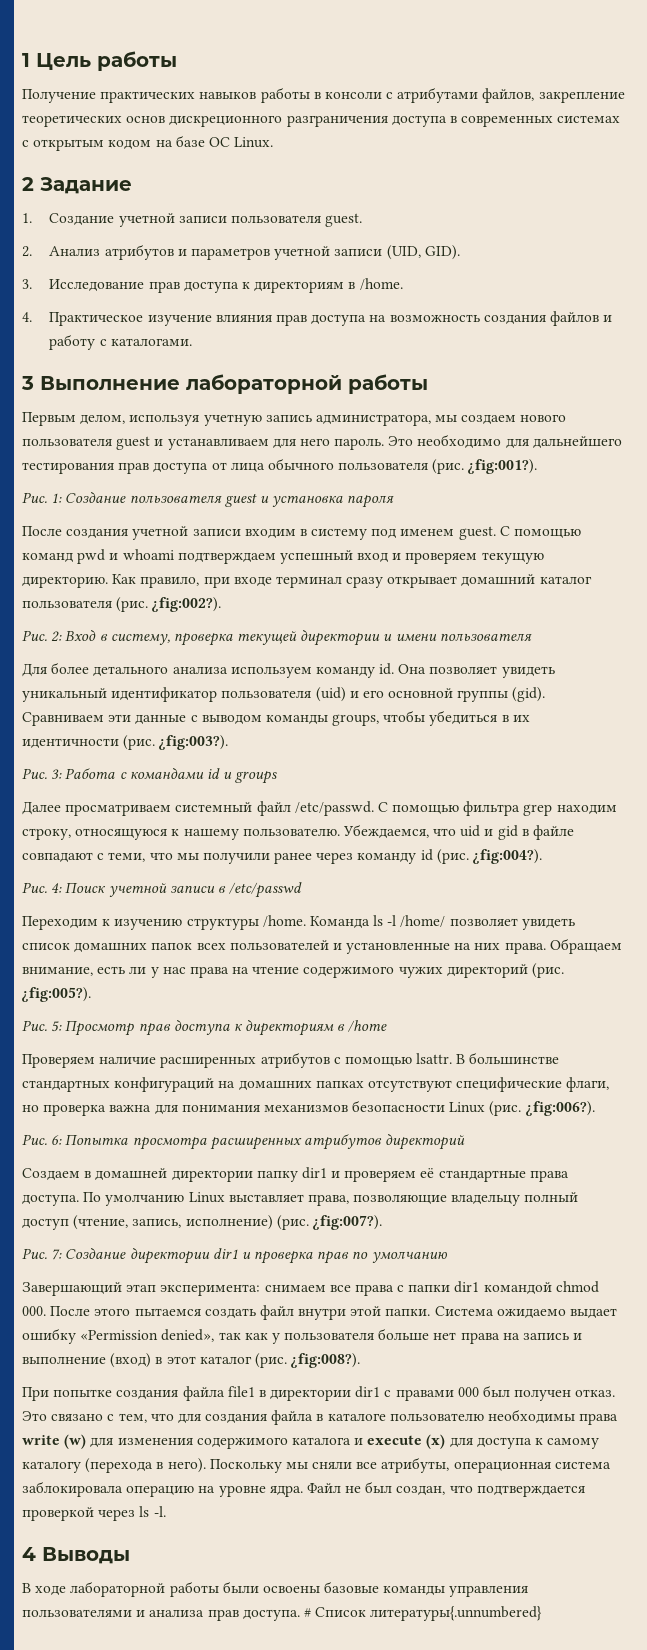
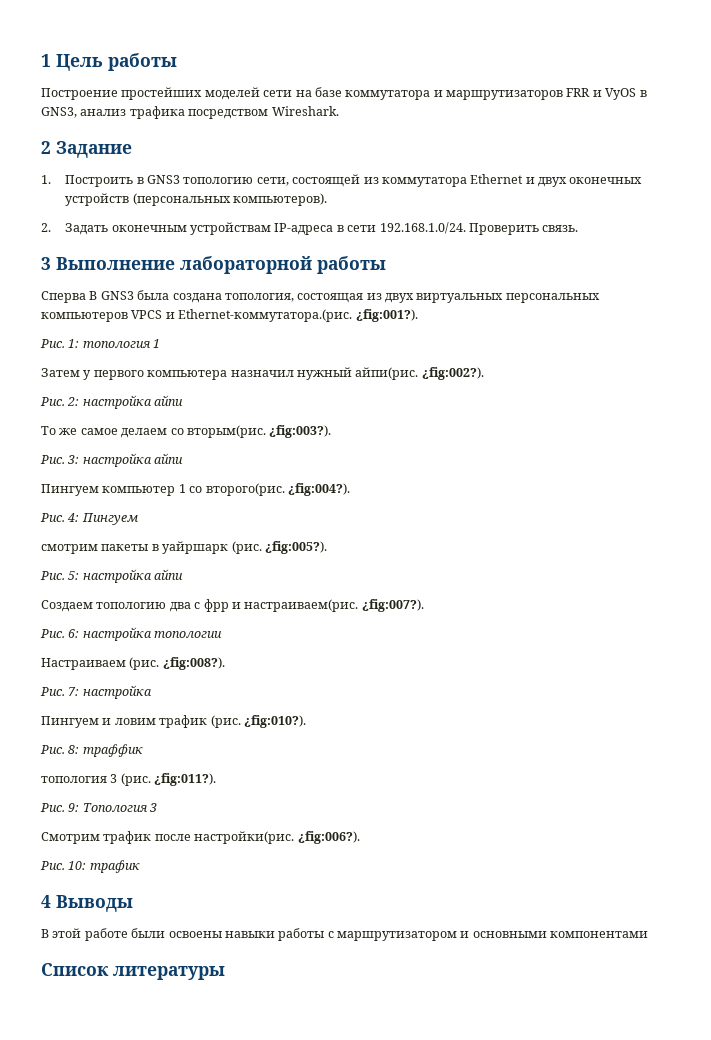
- Получение практических навыков работы в консоли с атрибутами файлов, закрепление теоретических основ дискреционного разграничения доступа в современных системах с открытым кодом на базе ОС Linux.
+ Построение простейших моделей сети на базе коммутатора и маршрутизаторов FRR и VyOS в GNS3, анализ трафика посредством Wireshark.
  2 Задание
- 1. Создание учетной записи пользователя guest.
- 2. Анализ атрибутов и параметров учетной записи (UID, GID).
- 3. Исследование прав доступа к директориям в /home.
- 4. Практическое изучение влияния прав доступа на возможность создания файлов и работу с каталогами.
+ 1. Построить в GNS3 топологию сети, состоящей из коммутатора Ethernet и двух оконечных устройств (персональных компьютеров).
+ 2. Задать оконечным устройствам IP-адреса в сети 192.168.1.0/24. Проверить связь.
  3 Выполнение лабораторной работы
- Первым делом, используя учетную запись администратора, мы создаем нового пользователя guest и устанавливаем для него пароль. Это необходимо для дальнейшего тестирования прав доступа от лица обычного пользователя (рис. ¿fig:001?).
- Рис. 1: Создание пользователя guest и установка пароля
- После создания учетной записи входим в систему под именем guest. С помощью команд pwd и whoami подтверждаем успешный вход и проверяем текущую директорию. Как правило, при входе терминал сразу открывает домашний каталог пользователя (рис. ¿fig:002?).
- Рис. 2: Вход в систему, проверка текущей директории и имени пользователя
- Для более детального анализа используем команду id. Она позволяет увидеть уникальный идентификатор пользователя (uid) и его основной группы (gid). Сравниваем эти данные с выводом команды groups, чтобы убедиться в их идентичности (рис. ¿fig:003?).
- Рис. 3: Работа с командами id и groups
- Далее просматриваем системный файл /etc/passwd. С помощью фильтра grep находим строку, относящуюся к нашему пользователю. Убеждаемся, что uid и gid в файле совпадают с теми, что мы получили ранее через команду id (рис. ¿fig:004?).
- Рис. 4: Поиск учетной записи в /etc/passwd
- Переходим к изучению структуры /home. Команда ls -l /home/ позволяет увидеть список домашних папок всех пользователей и установленные на них права. Обращаем внимание, есть ли у нас права на чтение содержимого чужих директорий (рис. ¿fig:005?).
- Рис. 5: Просмотр прав доступа к директориям в /home
- Проверяем наличие расширенных атрибутов с помощью lsattr. В большинстве стандартных конфигураций на домашних папках отсутствуют специфические флаги, но проверка важна для понимания механизмов безопасности Linux (рис. ¿fig:006?).
- Рис. 6: Попытка просмотра расширенных атрибутов директорий
- Создаем в домашней директории папку dir1 и проверяем её стандартные права доступа. По умолчанию Linux выставляет права, позволяющие владельцу полный доступ (чтение, запись, исполнение) (рис. ¿fig:007?).
- Рис. 7: Создание директории dir1 и проверка прав по умолчанию
- Завершающий этап эксперимента: снимаем все права с папки dir1 командой chmod 000. После этого пытаемся создать файл внутри этой папки. Система ожидаемо выдает ошибку «Permission denied», так как у пользователя больше нет права на запись и выполнение (вход) в этот каталог (рис. ¿fig:008?).
- При попытке создания файла file1 в директории dir1 с правами 000 был получен отказ. Это связано с тем, что для создания файла в каталоге пользователю необходимы права write (w) для изменения содержимого каталога и execute (x) для доступа к самому каталогу (перехода в него). Поскольку мы сняли все атрибуты, операционная система заблокировала операцию на уровне ядра. Файл не был создан, что подтверждается проверкой через ls -l.
+ Cперва В GNS3 была создана топология, состоящая из двух виртуальных персональных компьютеров VPCS и Ethernet-коммутатора.(рис. ¿fig:001?).
+ Рис. 1: топология 1
+ Затем у первого компьютера назначил нужный айпи(рис. ¿fig:002?).
+ Рис. 2: настройка айпи
+ То же самое делаем со вторым(рис. ¿fig:003?).
+ Рис. 3: настройка айпи
+ Пингуем компьютер 1 со второго(рис. ¿fig:004?).
+ Рис. 4: Пингуем
+ смотрим пакеты в уайршарк (рис. ¿fig:005?).
+ Рис. 5: настройка айпи
+ Создаем топологию два с фрр и настраиваем(рис. ¿fig:007?).
+ Рис. 6: настройка топологии
+ Настраиваем (рис. ¿fig:008?).
+ Рис. 7: настройка
+ Пингуем и ловим трафик (рис. ¿fig:010?).
+ Рис. 8: траффик
+ топология 3 (рис. ¿fig:011?).
+ Рис. 9: Топология 3
+ Смотрим трафик после настройки(рис. ¿fig:006?).
+ Рис. 10: трафик
  4 Выводы
- В ходе лабораторной работы были освоены базовые команды управления пользователями и анализа прав доступа. # Список литературы{.unnumbered}
+ В этой работе были освоены навыки работы с маршрутизатором и основными компонентами
+ Список литературы

